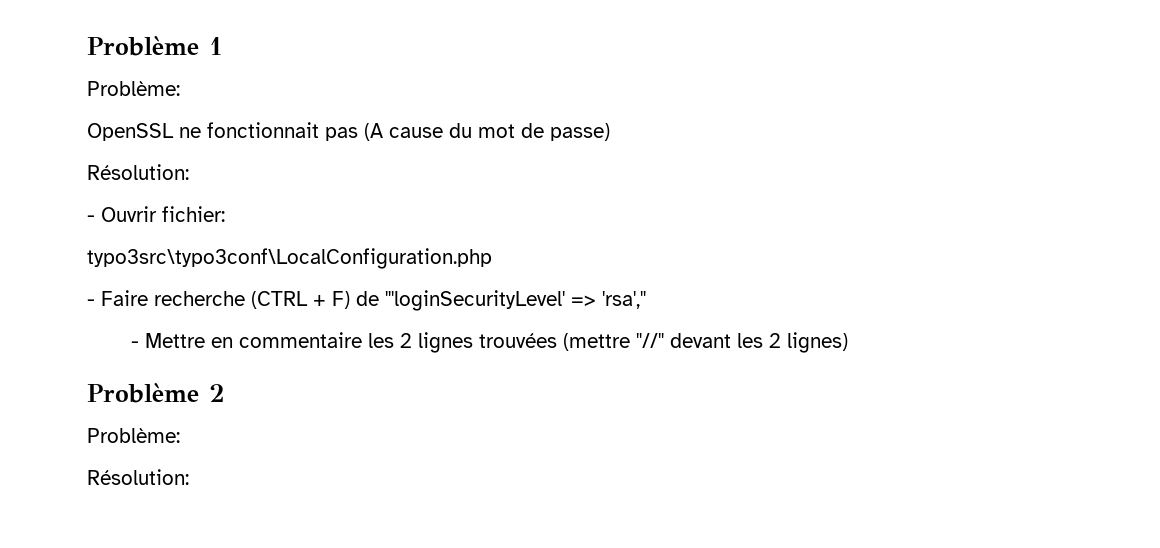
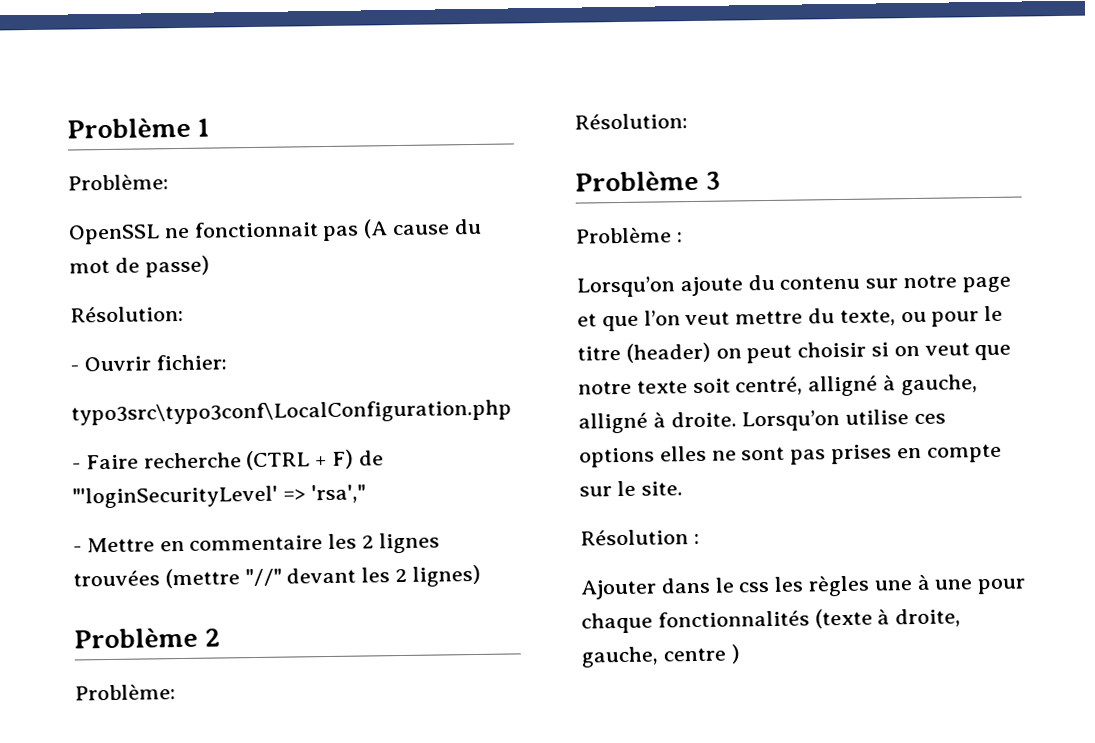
+ Problème 3
+ Problème :
+ Lorsqu’on ajoute du contenu sur notre page et que l’on veut mettre du texte, ou pour le titre (header) on peut choisir si on veut que notre texte soit centré, alligné à gauche, alligné à droite. Lorsqu’on utilise ces options elles ne sont pas prises en compte sur le site.
+ Résolution :
+ Ajouter dans le css les règles une à une pour chaque fonctionnalités (texte à droite, gauche, centre )

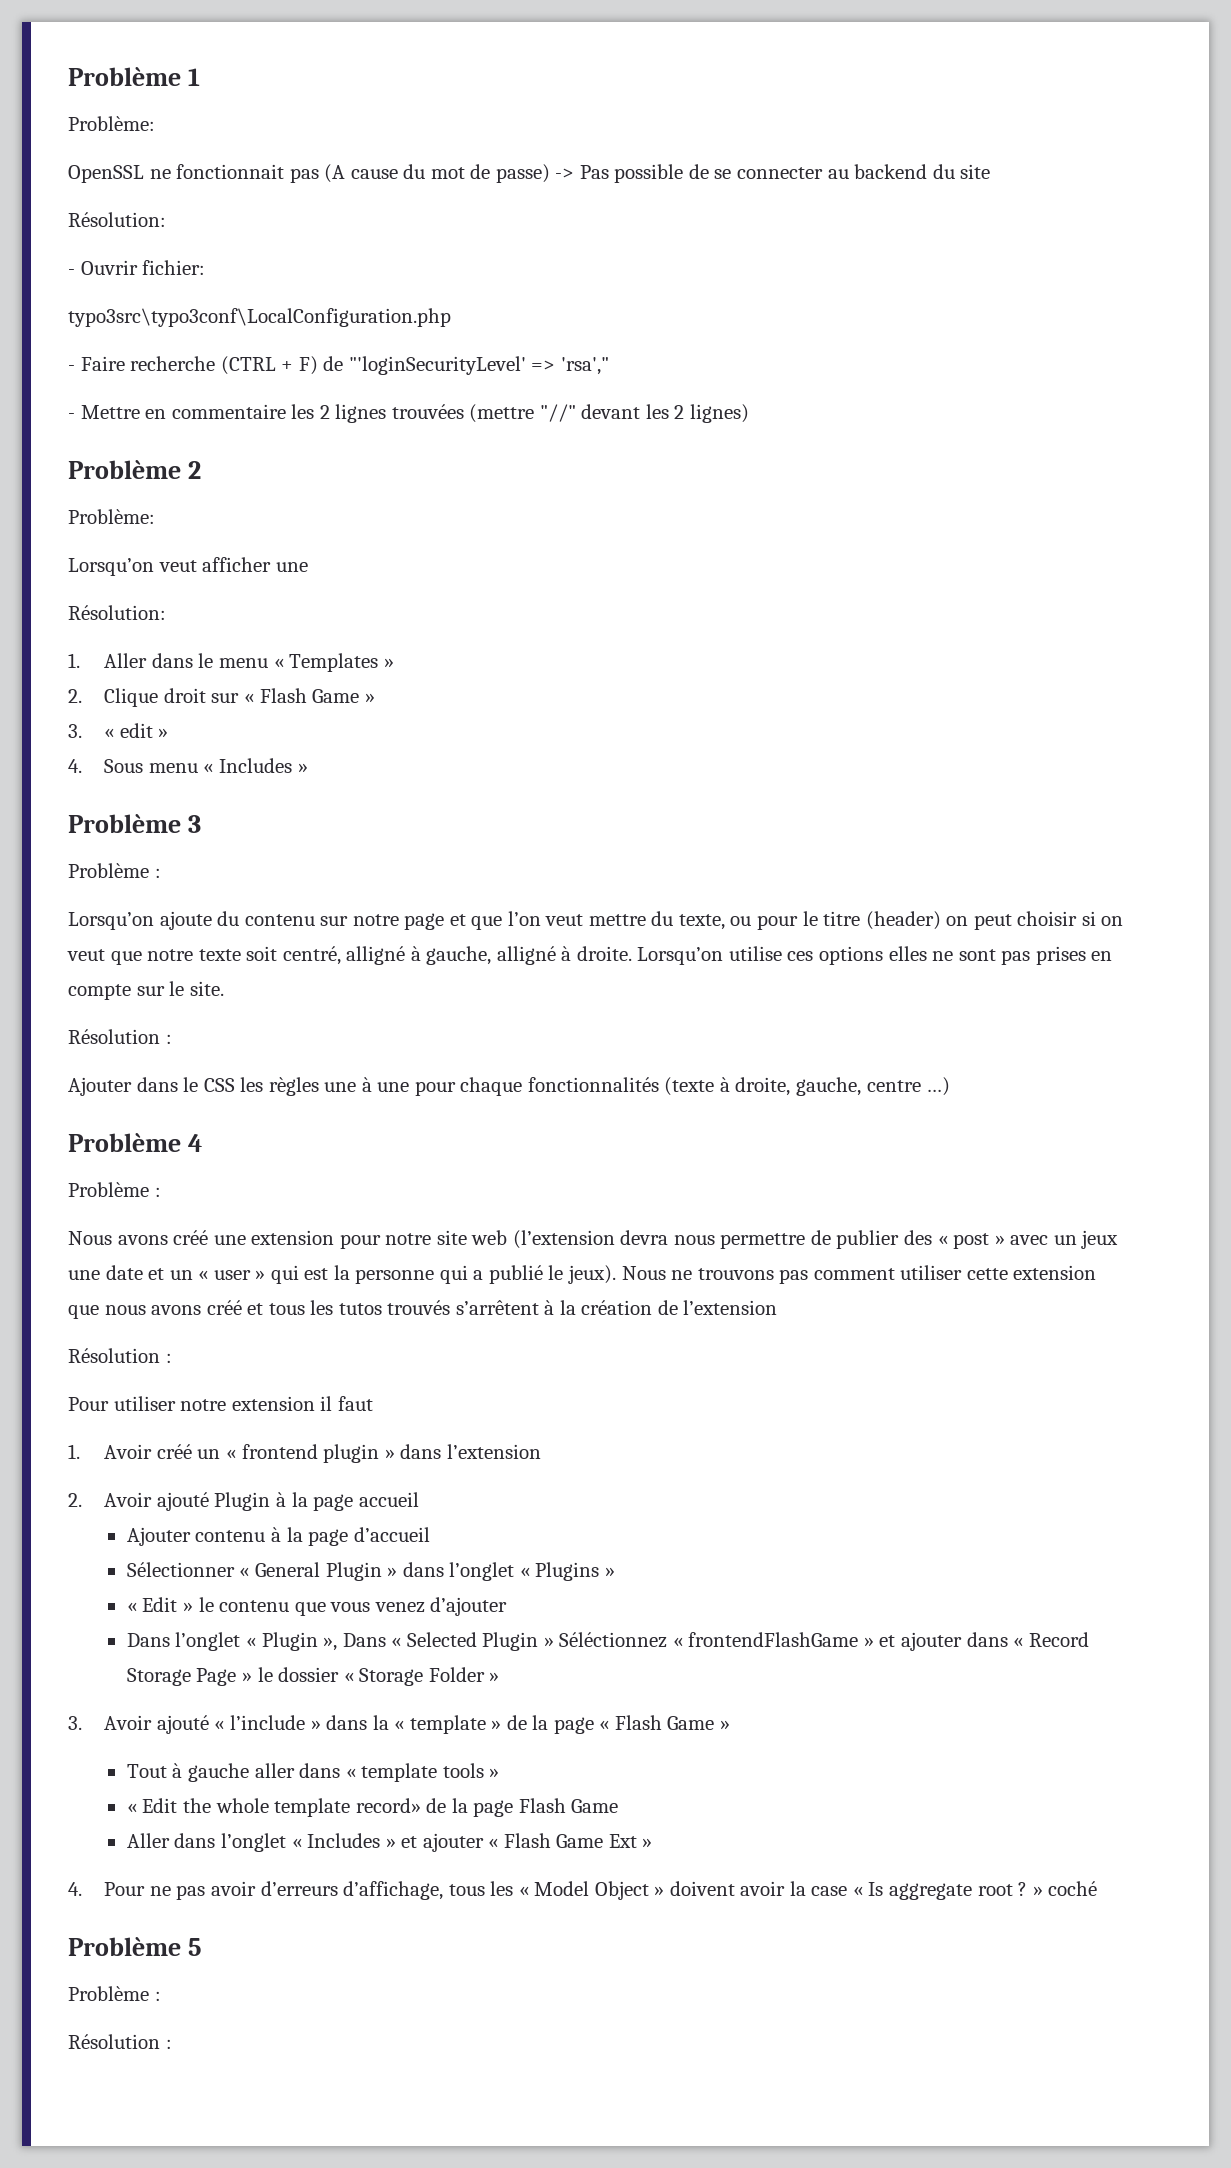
- OpenSSL ne fonctionnait pas (A cause du mot de passe)
+ OpenSSL ne fonctionnait pas (A cause du mot de passe) -> Pas possible de se connecter au backend du site
  Problème 2
  Problème:
+ Lorsqu’on veut afficher une
  Résolution:
+ 1. Aller dans le menu « Templates »
+ 2. Clique droit sur « Flash Game »
+ 3. « edit »
+ 4. Sous menu « Includes »
- Ajouter dans le css les règles une à une pour chaque fonctionnalités (texte à droite, gauche, centre )
+ Ajouter dans le CSS les règles une à une pour chaque fonctionnalités (texte à droite, gauche, centre …)
+ Problème 4
+ Problème :
+ Nous avons créé une extension pour notre site web (l’extension devra nous permettre de publier des « post » avec un jeux une date et un « user » qui est la personne qui a publié le jeux). Nous ne trouvons pas comment utiliser cette extension que nous avons créé et tous les tutos trouvés s’arrêtent à la création de l’extension
+ Résolution :
+ Pour utiliser notre extension il faut
+ 1. Avoir créé un « frontend plugin » dans l’extension
+ 2. Avoir ajouté Plugin à la page accueil
+ Ajouter contenu à la page d’accueil
+ Sélectionner « General Plugin » dans l’onglet « Plugins »
+ « Edit » le contenu que vous venez d’ajouter
+ Dans l’onglet « Plugin », Dans « Selected Plugin » Séléctionnez « frontendFlashGame » et ajouter dans « Record Storage Page » le dossier « Storage Folder »
+ 3. Avoir ajouté « l’include » dans la « template » de la page « Flash Game »
+ Tout à gauche aller dans « template tools »
+ « Edit the whole template record» de la page Flash Game
+ Aller dans l’onglet « Includes » et ajouter « Flash Game Ext »
+ 4. Pour ne pas avoir d’erreurs d’affichage, tous les « Model Object » doivent avoir la case « Is aggregate root ? » coché
+ Problème 5
+ Problème :
+ Résolution :

